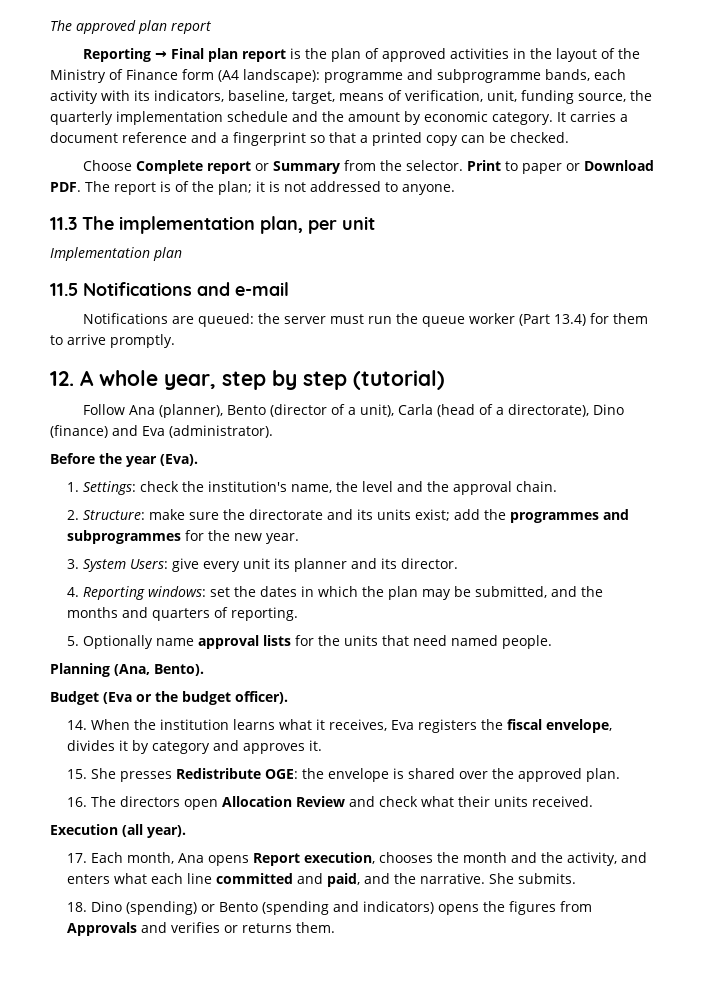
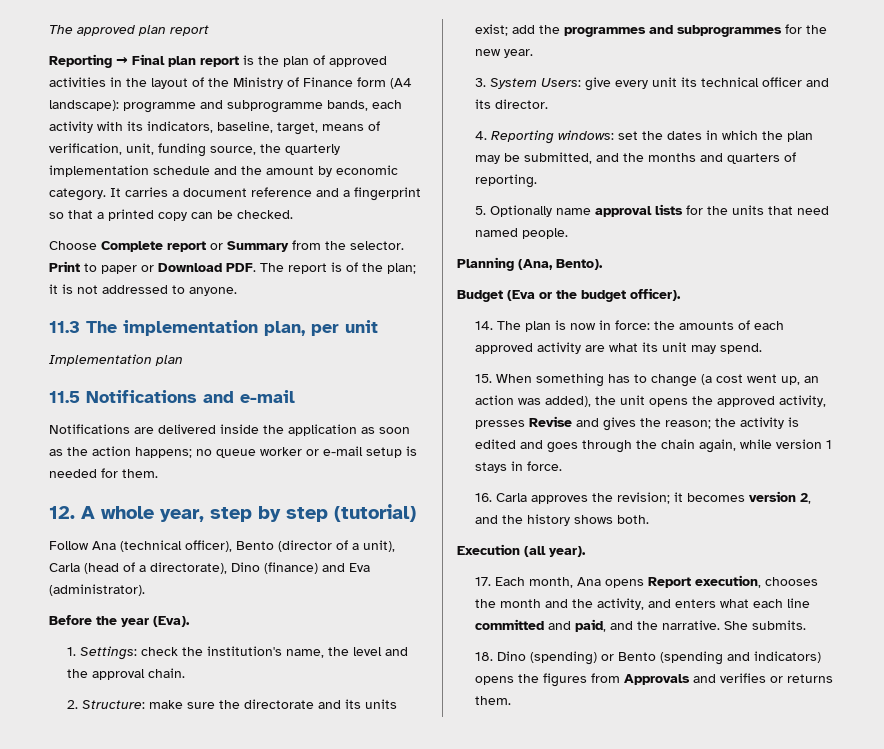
- Notifications are queued: the server must run the queue worker (Part 13.4) for them to arrive promptly.
+ Notifications are delivered inside the application as soon as the action happens; no queue worker or e-mail setup is needed for them.
- Follow Ana (planner), Bento (director of a unit), Carla (head of a directorate), Dino (finance) and Eva (administrator).
+ Follow Ana (technical officer), Bento (director of a unit), Carla (head of a directorate), Dino (finance) and Eva (administrator).
- 3. System Users: give every unit its planner and its director.
+ 3. System Users: give every unit its technical officer and its director.
- 14. When the institution learns what it receives, Eva registers the fiscal envelope, divides it by category and approves it.
- 15. She presses Redistribute OGE: the envelope is shared over the approved plan.
- 16. The directors open Allocation Review and check what their units received.
+ 14. The plan is now in force: the amounts of each approved activity are what its unit may spend.
+ 15. When something has to change (a cost went up, an action was added), the unit opens the approved activity, presses Revise and gives the reason; the activity is edited and goes through the chain again, while version 1 stays in force.
+ 16. Carla approves the revision; it becomes version 2, and the history shows both.

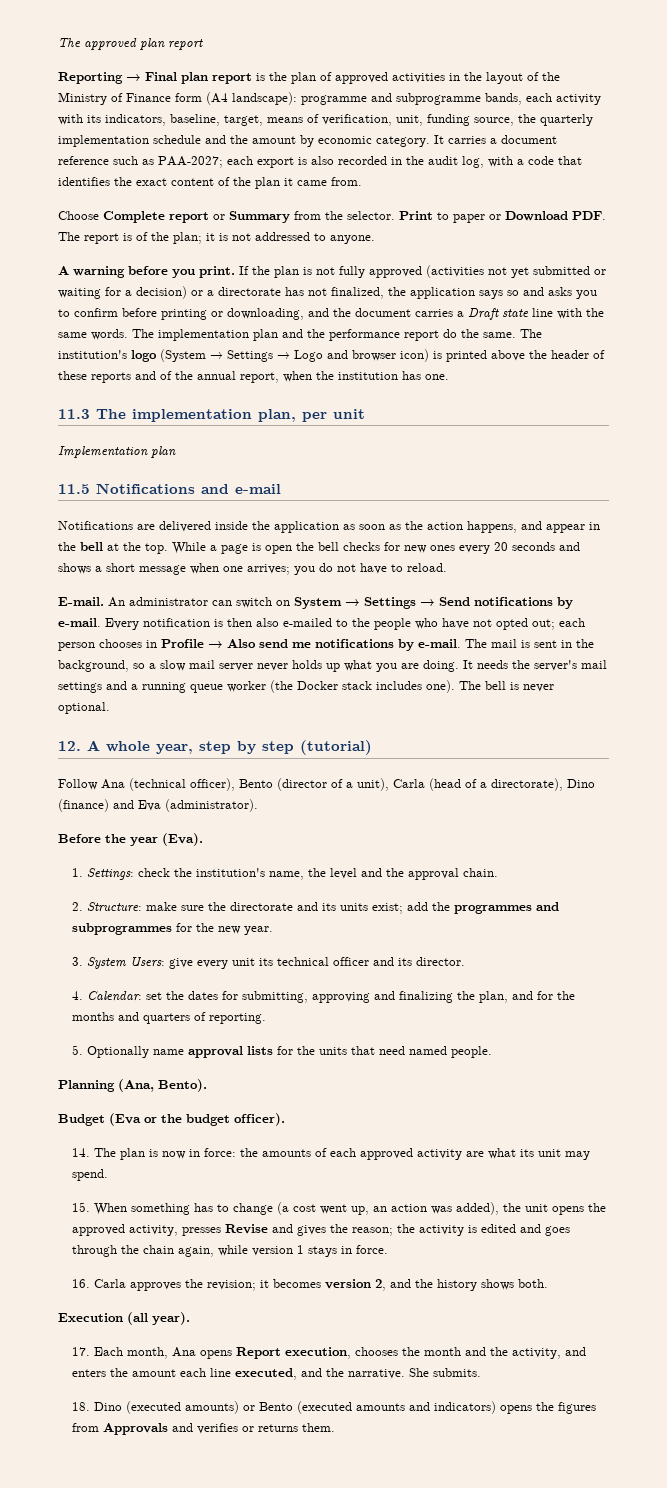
- It carries a document reference and a fingerprint so that a printed copy can be checked.
+ It carries a document reference such as PAA-2027; each export is also recorded in the audit log, with a code that identifies the exact content of the plan it came from.
+ A warning before you print. If the plan is not fully approved (activities not yet submitted or waiting for a decision) or a directorate has not finalized, the application says so and asks you to confirm before printing or downloading, and the document carries a Draft state line with the same words. The implementation plan and the performance report do the same. The institution's logo (System → Settings → Logo and browser icon) is printed above the header of these reports and of the annual report, when the institution has one.
- Notifications are delivered inside the application as soon as the action happens; no queue worker or e-mail setup is needed for them.
+ Notifications are delivered inside the application as soon as the action happens, and appear in the bell at the top. While a page is open the bell checks for new ones every 20 seconds and shows a short message when one arrives; you do not have to reload.
+ E-mail. An administrator can switch on System → Settings → Send notifications by e-mail. Every notification is then also e-mailed to the people who have not opted out; each person chooses in Profile → Also send me notifications by e-mail. The mail is sent in the background, so a slow mail server never holds up what you are doing. It needs the server's mail settings and a running queue worker (the Docker stack includes one). The bell is never optional.
- 4. Reporting windows: set the dates in which the plan may be submitted, and the months and quarters of reporting.
+ 4. Calendar: set the dates for submitting, approving and finalizing the plan, and for the months and quarters of reporting.
- 17. Each month, Ana opens Report execution, chooses the month and the activity, and enters what each line committed and paid, and the narrative.
+ 17. Each month, Ana opens Report execution, chooses the month and the activity, and enters the amount each line executed, and the narrative.
- 18. Dino (spending) or Bento (spending and indicators) opens the figures from Approvals and verifies or returns them.
+ 18. Dino (executed amounts) or Bento (executed amounts and indicators) opens the figures from Approvals and verifies or returns them.

